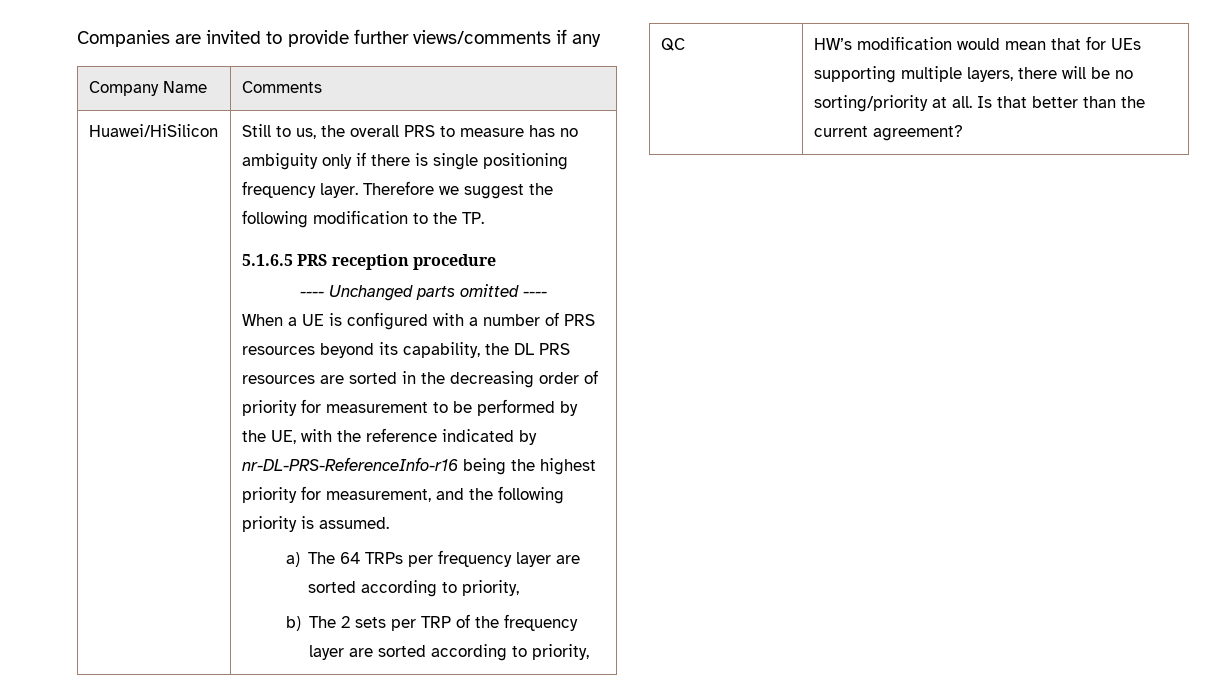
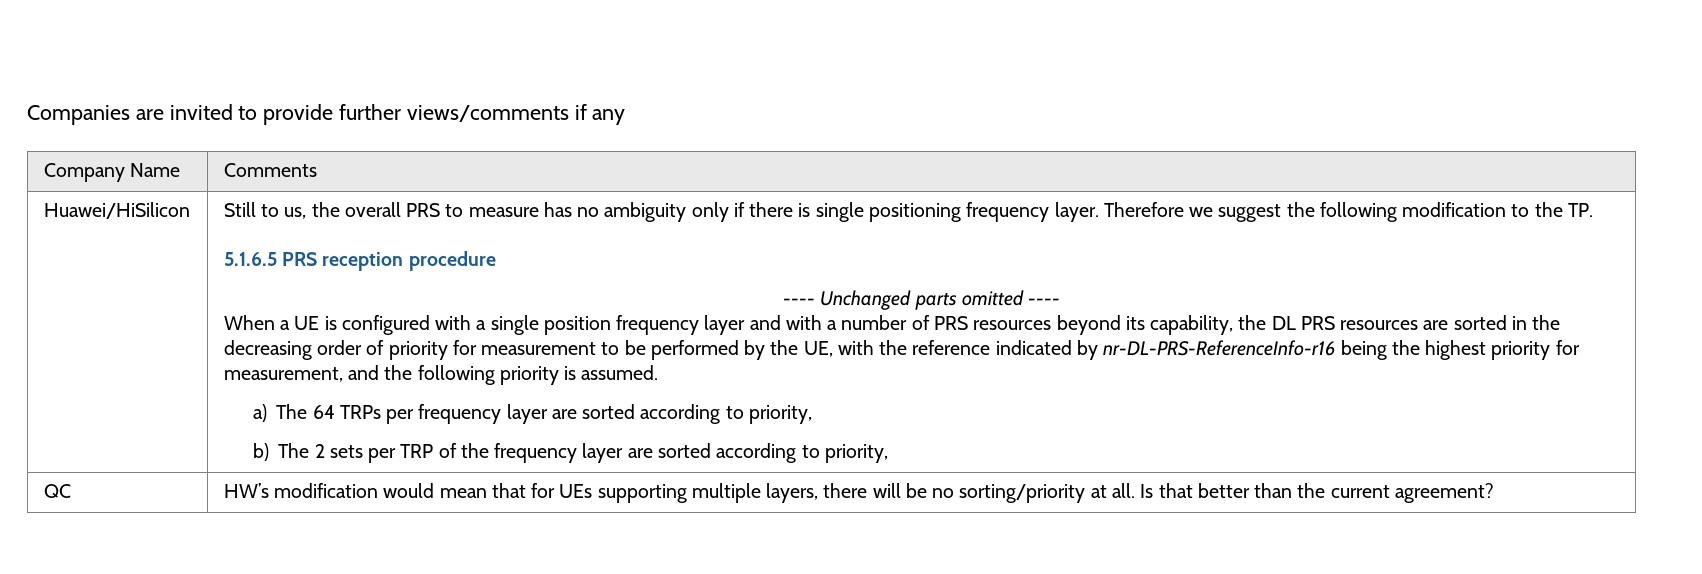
- When a UE is configured with a number of PRS resources beyond its capability, the DL PRS resources are sorted in the decreasing order of priority for measurement to be performed by the UE, with the reference indicated by nr-DL-PRS-ReferenceInfo-r16 being the highest priority for measurement, and the following priority is assumed.
+ When a UE is configured with a single position frequency layer and with a number of PRS resources beyond its capability, the DL PRS resources are sorted in the decreasing order of priority for measurement to be performed by the UE, with the reference indicated by nr-DL-PRS-ReferenceInfo-r16 being the highest priority for measurement, and the following priority is assumed.

